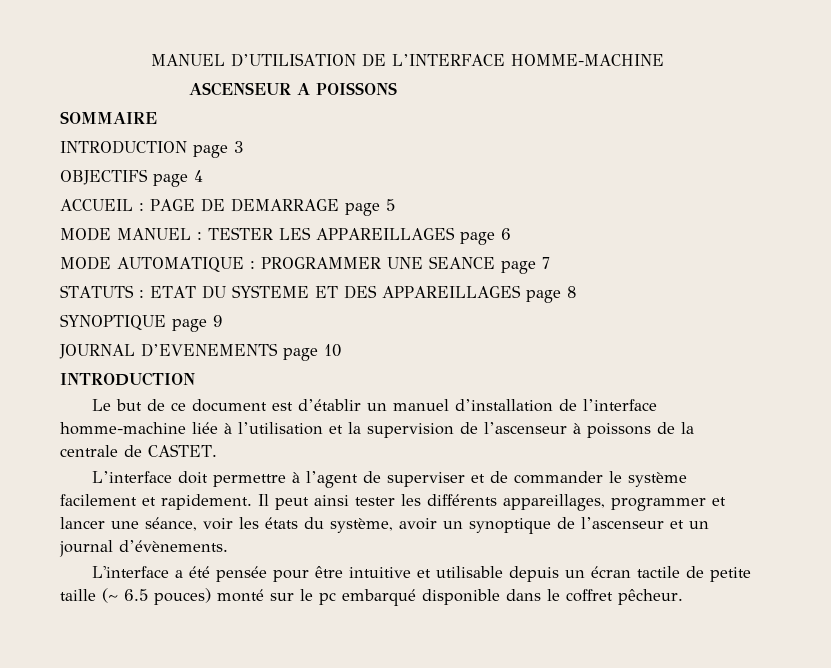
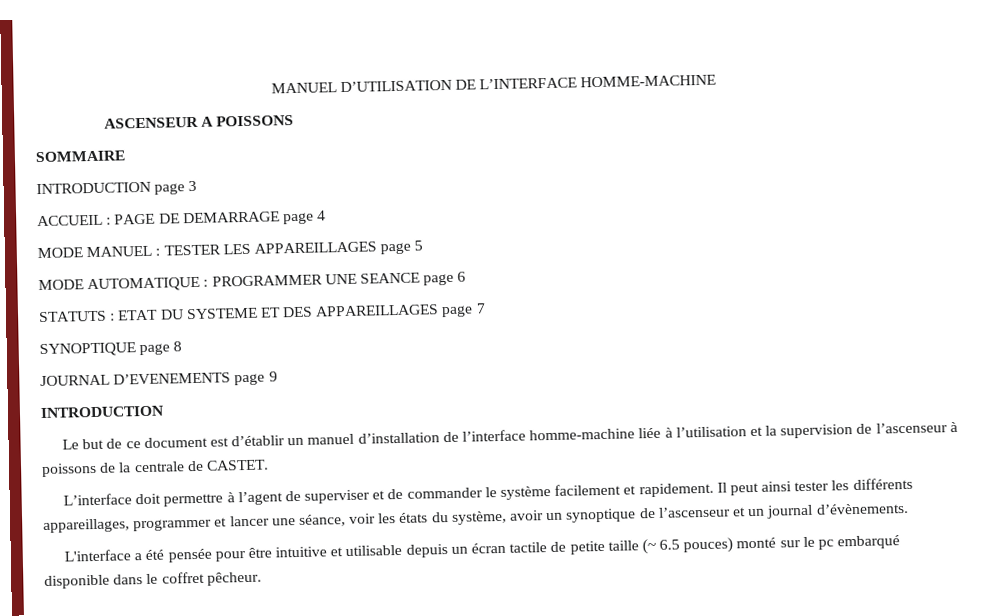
- OBJECTIFS page 4
- ACCUEIL : PAGE DE DEMARRAGE page 5
+ ACCUEIL : PAGE DE DEMARRAGE page 4
- MODE MANUEL : TESTER LES APPAREILLAGES page 6
+ MODE MANUEL : TESTER LES APPAREILLAGES page 5
- MODE AUTOMATIQUE : PROGRAMMER UNE SEANCE page 7
+ MODE AUTOMATIQUE : PROGRAMMER UNE SEANCE page 6
- STATUTS : ETAT DU SYSTEME ET DES APPAREILLAGES page 8
+ STATUTS : ETAT DU SYSTEME ET DES APPAREILLAGES page 7
- SYNOPTIQUE page 9
+ SYNOPTIQUE page 8
- JOURNAL D’EVENEMENTS page 10
+ JOURNAL D’EVENEMENTS page 9

